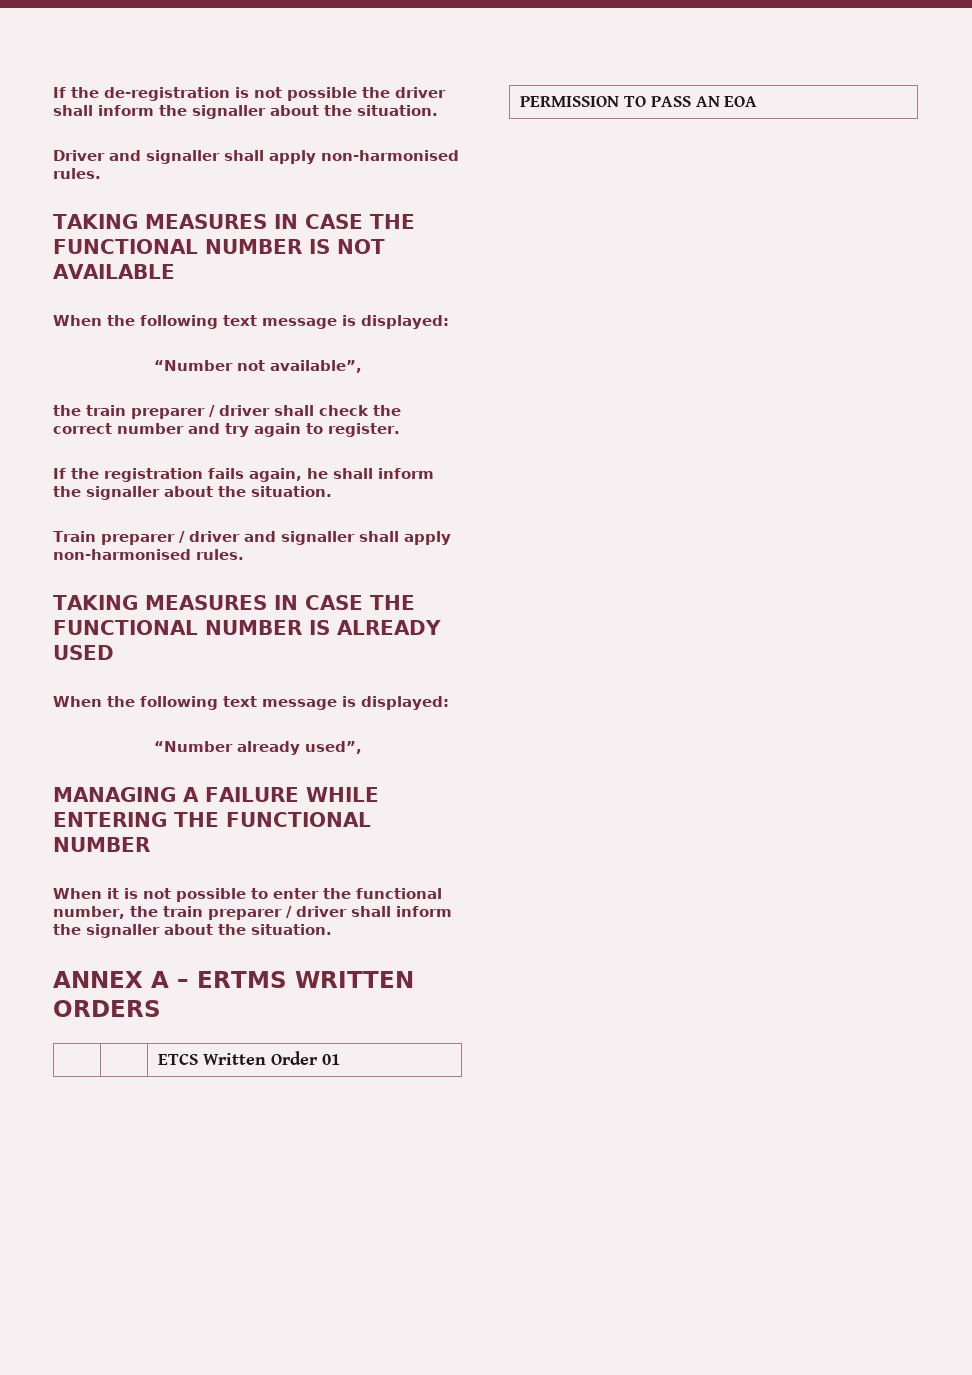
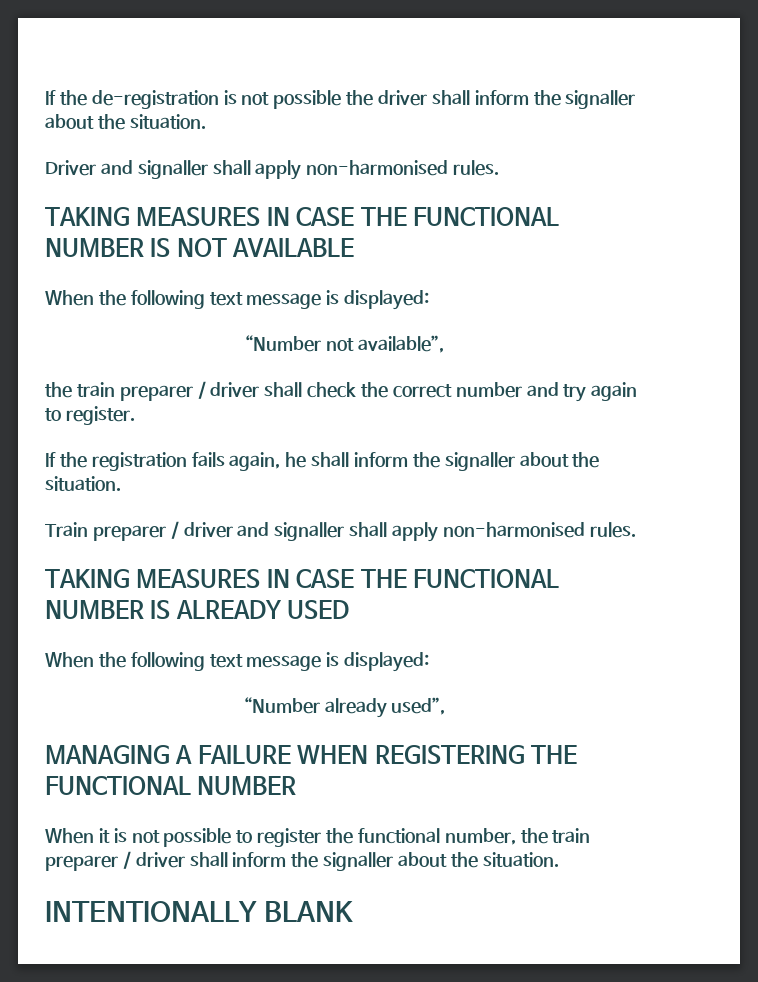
- MANAGING A FAILURE WHILE ENTERING THE FUNCTIONAL NUMBER
+ MANAGING A FAILURE WHEN REGISTERING THE FUNCTIONAL NUMBER
- When it is not possible to enter the functional number, the train preparer / driver shall inform the signaller about the situation.
+ When it is not possible to register the functional number, the train preparer / driver shall inform the signaller about the situation.
- ANNEX A – ERTMS WRITTEN ORDERS
- | | ETCS Written Order 01
- PERMISSION TO PASS AN EOA
+ INTENTIONALLY BLANK

